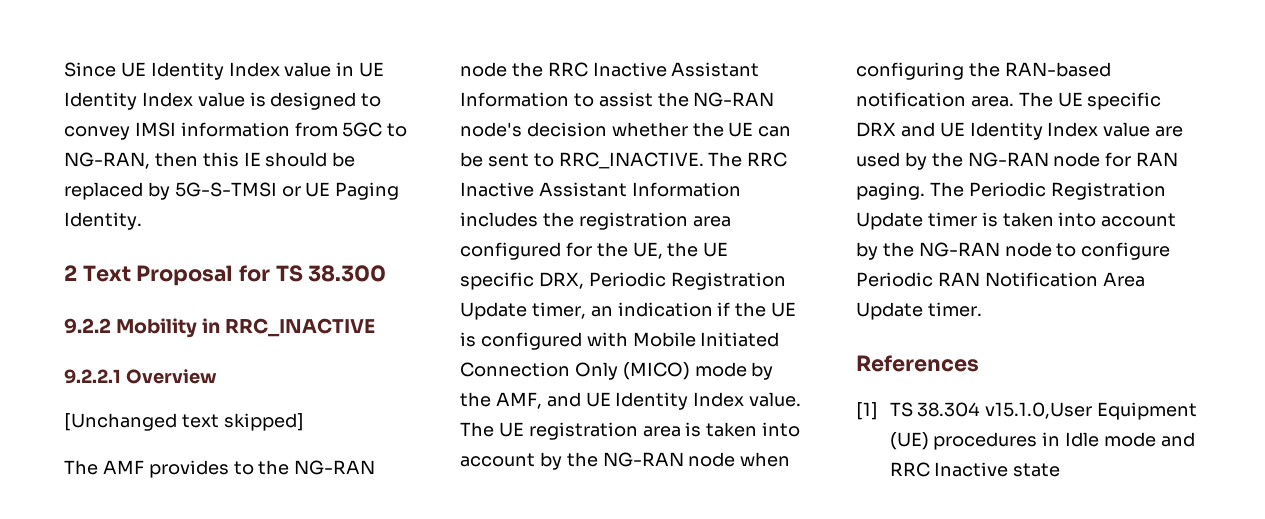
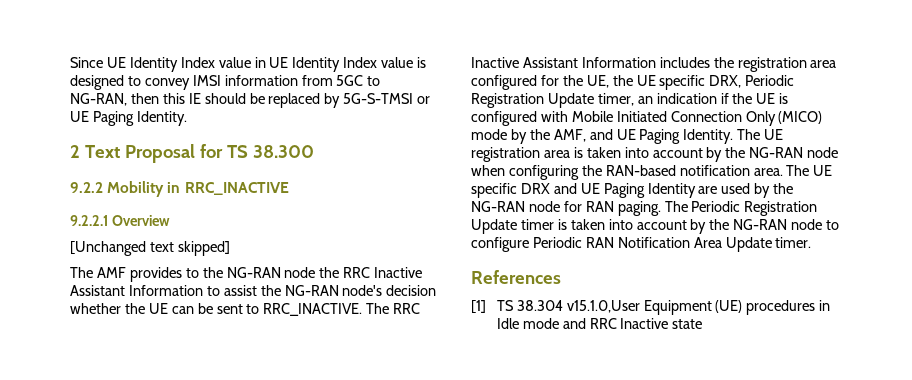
- The RRC Inactive Assistant Information includes the registration area configured for the UE, the UE specific DRX, Periodic Registration Update timer, an indication if the UE is configured with Mobile Initiated Connection Only (MICO) mode by the AMF, and UE Identity Index value.
+ The RRC Inactive Assistant Information includes the registration area configured for the UE, the UE specific DRX, Periodic Registration Update timer, an indication if the UE is configured with Mobile Initiated Connection Only (MICO) mode by the AMF, and UE Paging Identity.
- The UE specific DRX and UE Identity Index value are used by the NG-RAN node for RAN paging.
+ The UE specific DRX and UE Paging Identity are used by the NG-RAN node for RAN paging.

